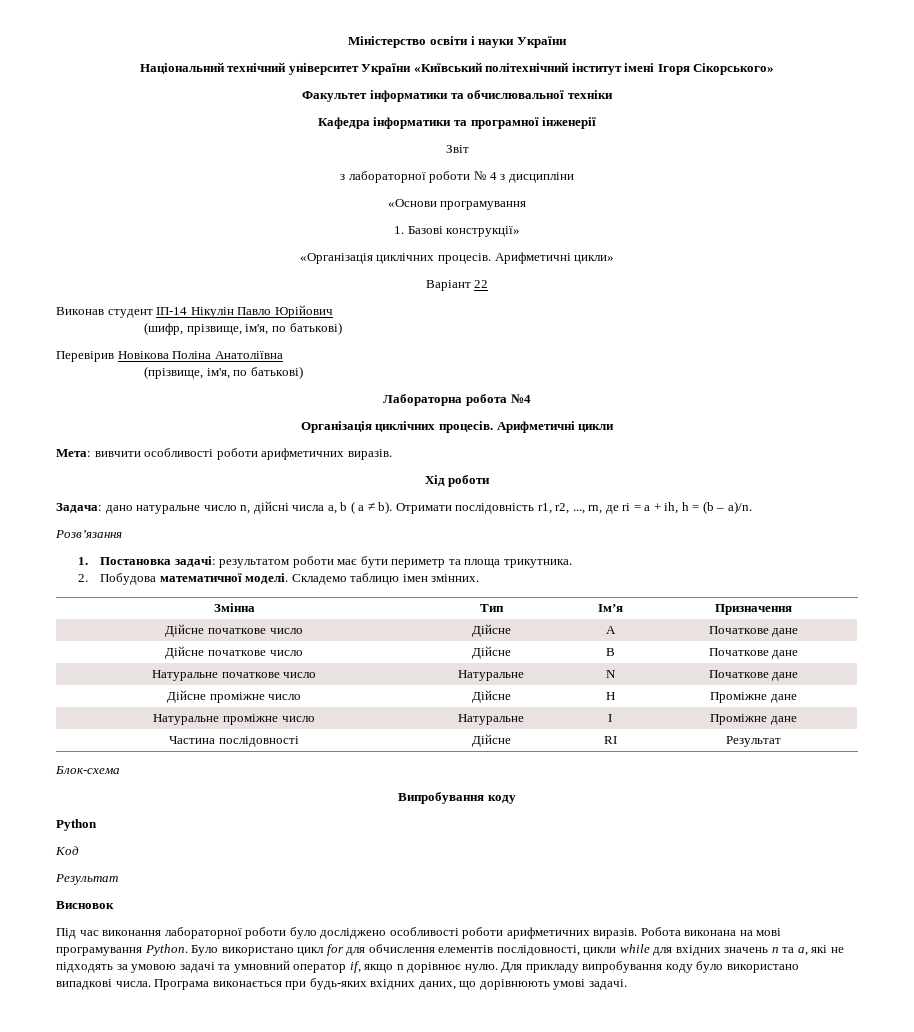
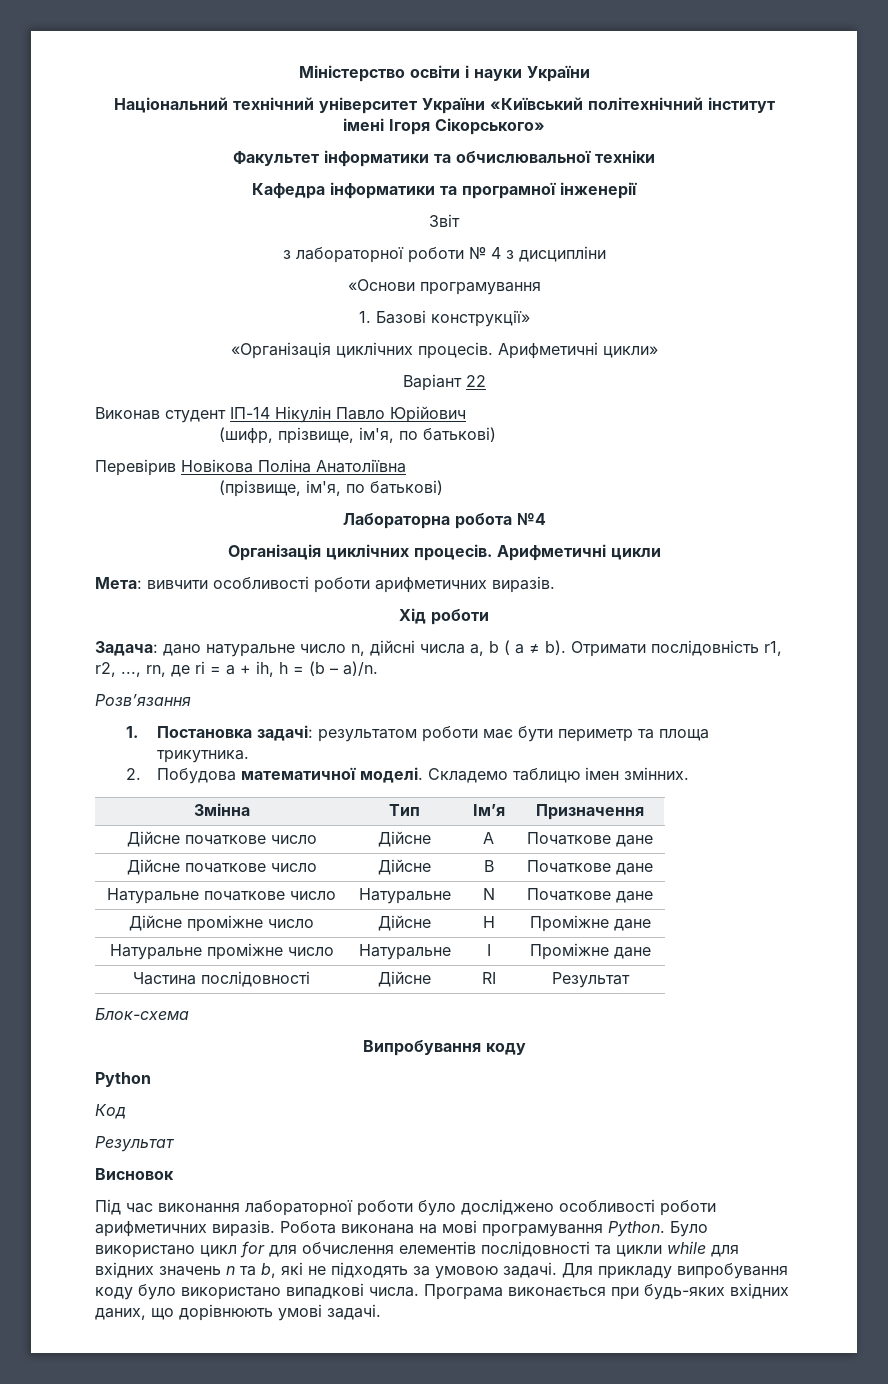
- Було використано цикл for для обчислення елементів послідовності, цикли while для вхідних значень n та a, які не підходять за умовою задачі та умновний оператор if, якщо n дорівнює нулю.
+ Було використано цикл for для обчислення елементів послідовності та цикли while для вхідних значень n та b, які не підходять за умовою задачі.

